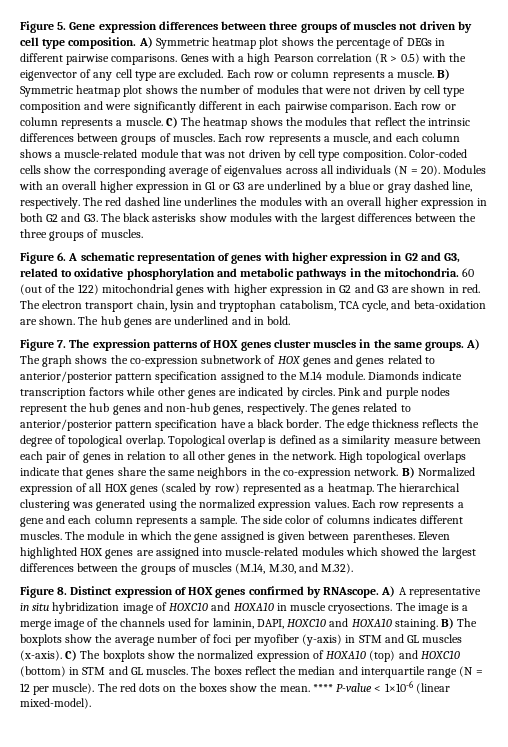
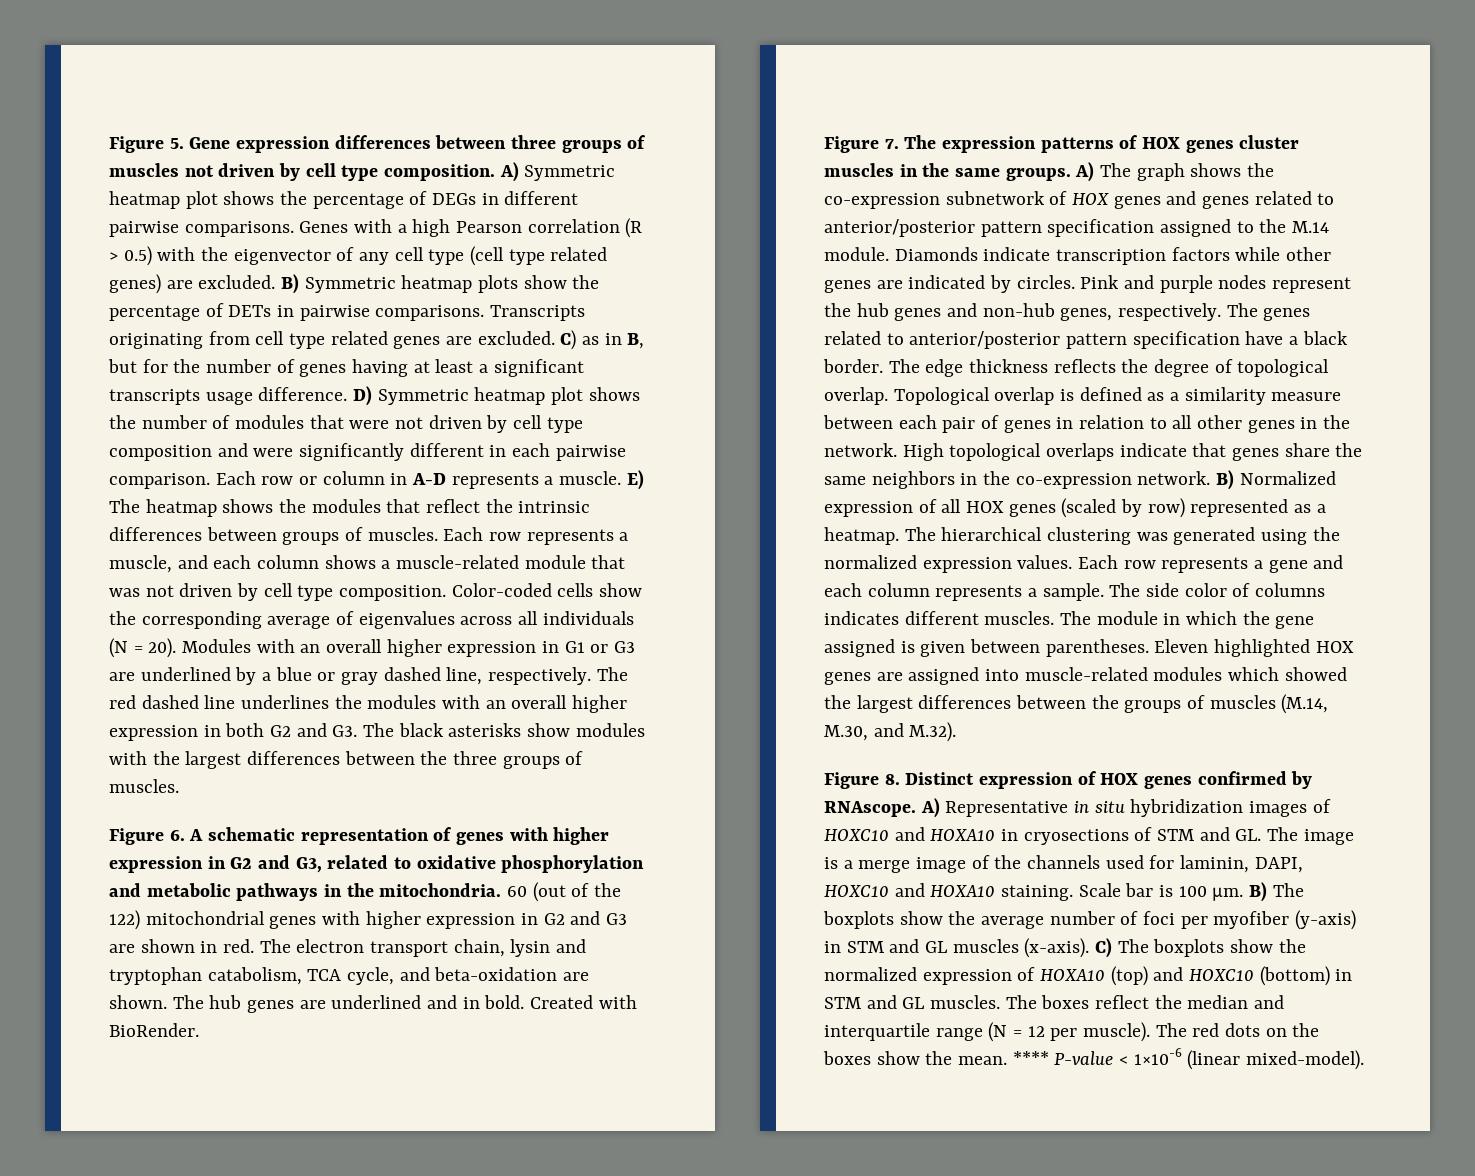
- Genes with a high Pearson correlation (R > 0.5) with the eigenvector of any cell type are excluded. Each row or column represents a muscle. B) Symmetric heatmap plot shows the number of modules that were not driven by cell type composition and were significantly different in each pairwise comparison.
+ Genes with a high Pearson correlation (R > 0.5) with the eigenvector of any cell type (cell type related genes) are excluded. B) Symmetric heatmap plots show the percentage of DETs in pairwise comparisons. Transcripts originating from cell type related genes are excluded. C) as in B, but for the number of genes having at least a significant transcripts usage difference. D) Symmetric heatmap plot shows the number of modules that were not driven by cell type composition and were significantly different in each pairwise comparison.
- Each row or column represents a muscle. C) The heatmap shows the modules that reflect the intrinsic differences between groups of muscles.
+ Each row or column in A-D represents a muscle. E) The heatmap shows the modules that reflect the intrinsic differences between groups of muscles.
+ Created with BioRender.
- A) A representative in situ hybridization image of HOXC10 and HOXA10 in muscle cryosections. The image is a merge image of the channels used for laminin, DAPI, HOXC10 and HOXA10 staining.
+ A) Representative in situ hybridization images of HOXC10 and HOXA10 in cryosections of STM and GL. The image is a merge image of the channels used for laminin, DAPI, HOXC10 and HOXA10 staining.
+ Scale bar is 100 μm.

